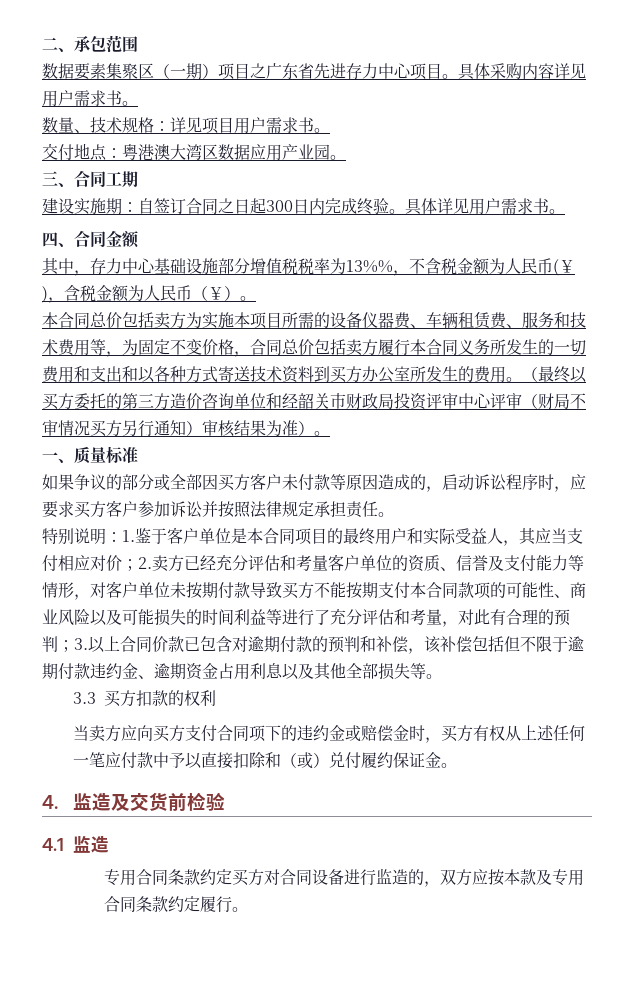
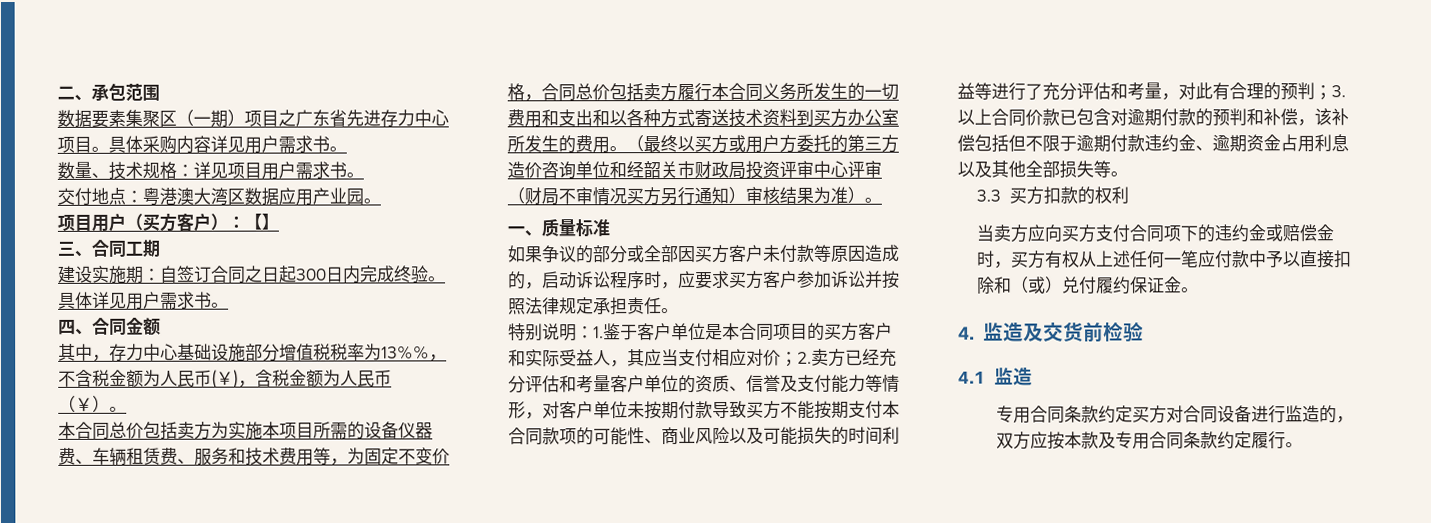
+ 项目用户（买方客户）：【】
- （最终以买方委托的第三方造价咨询单位和经韶关市财政局投资评审中心评审（财局不审情况买方另行通知）审核结果为准）。
+ （最终以买方或用户方委托的第三方造价咨询单位和经韶关市财政局投资评审中心评审（财局不审情况买方另行通知）审核结果为准）。
- 1.鉴于客户单位是本合同项目的最终用户和实际受益人，其应当支付相应对价；
+ 1.鉴于客户单位是本合同项目的买方客户和实际受益人，其应当支付相应对价；

